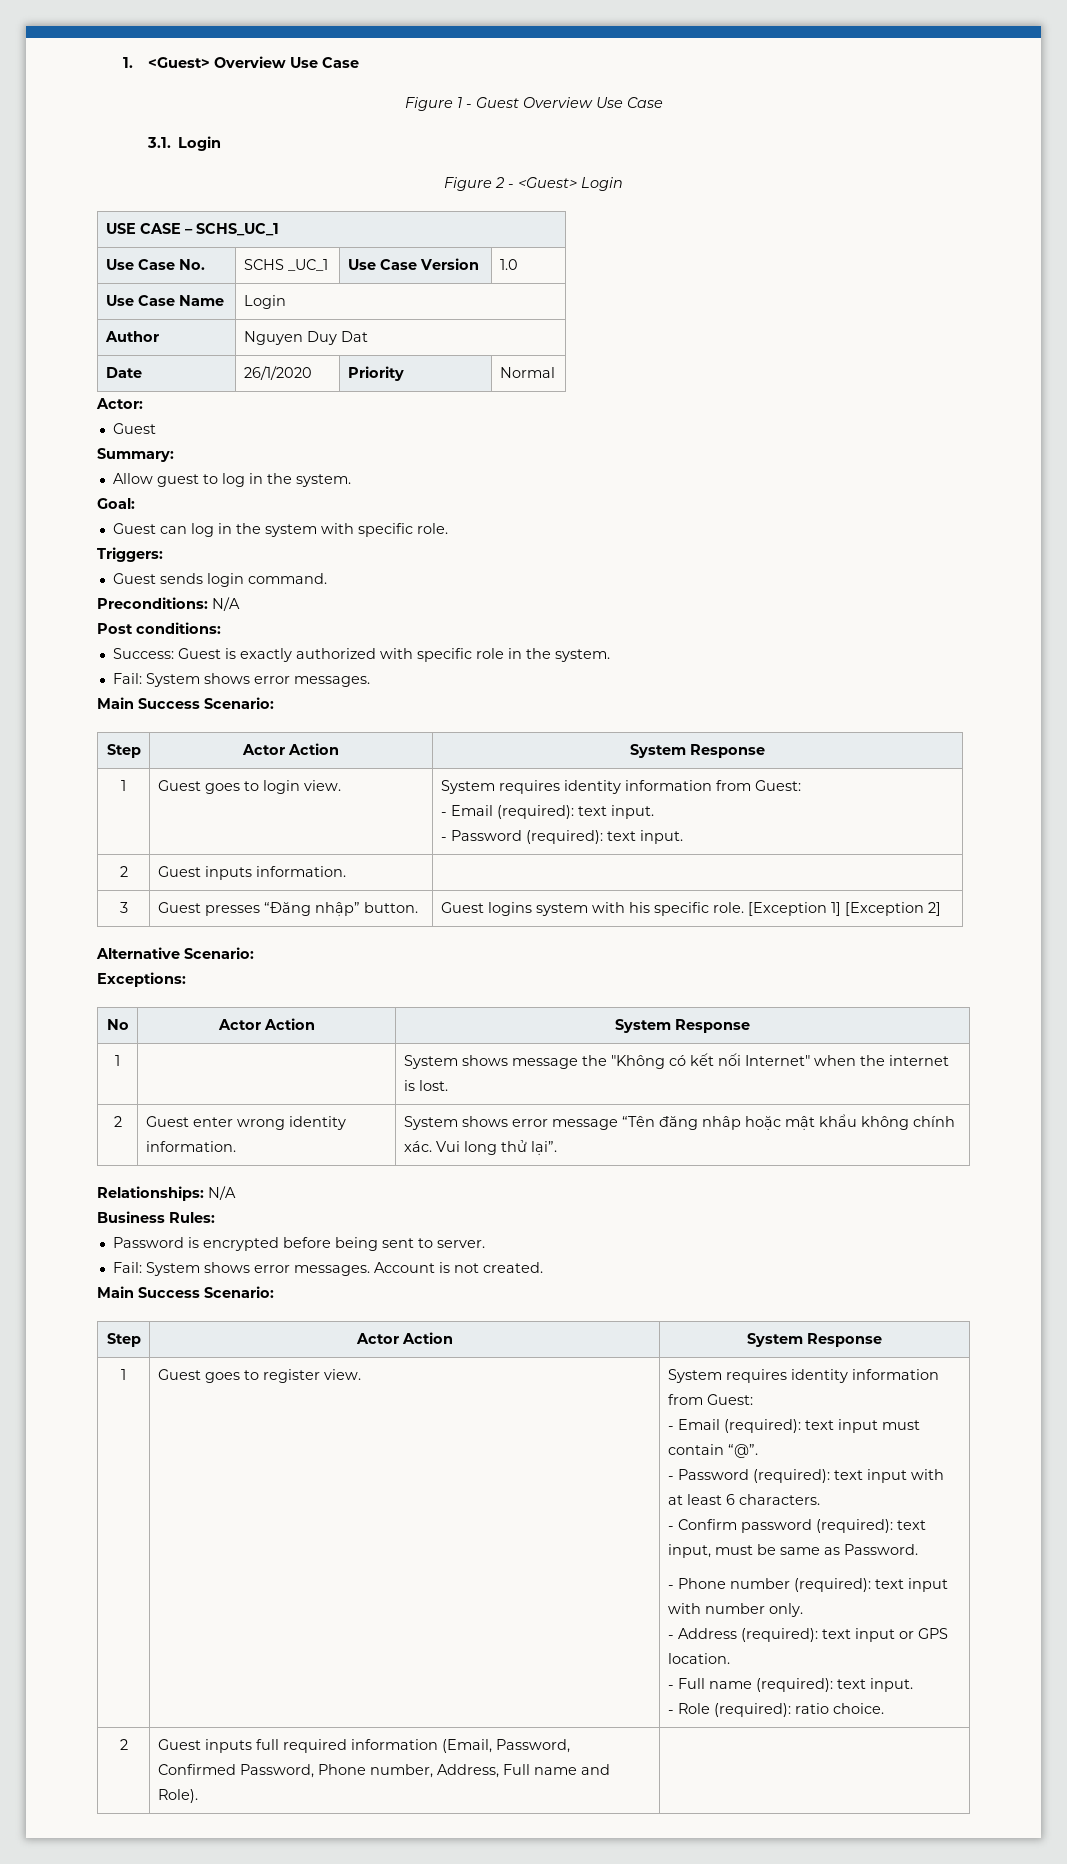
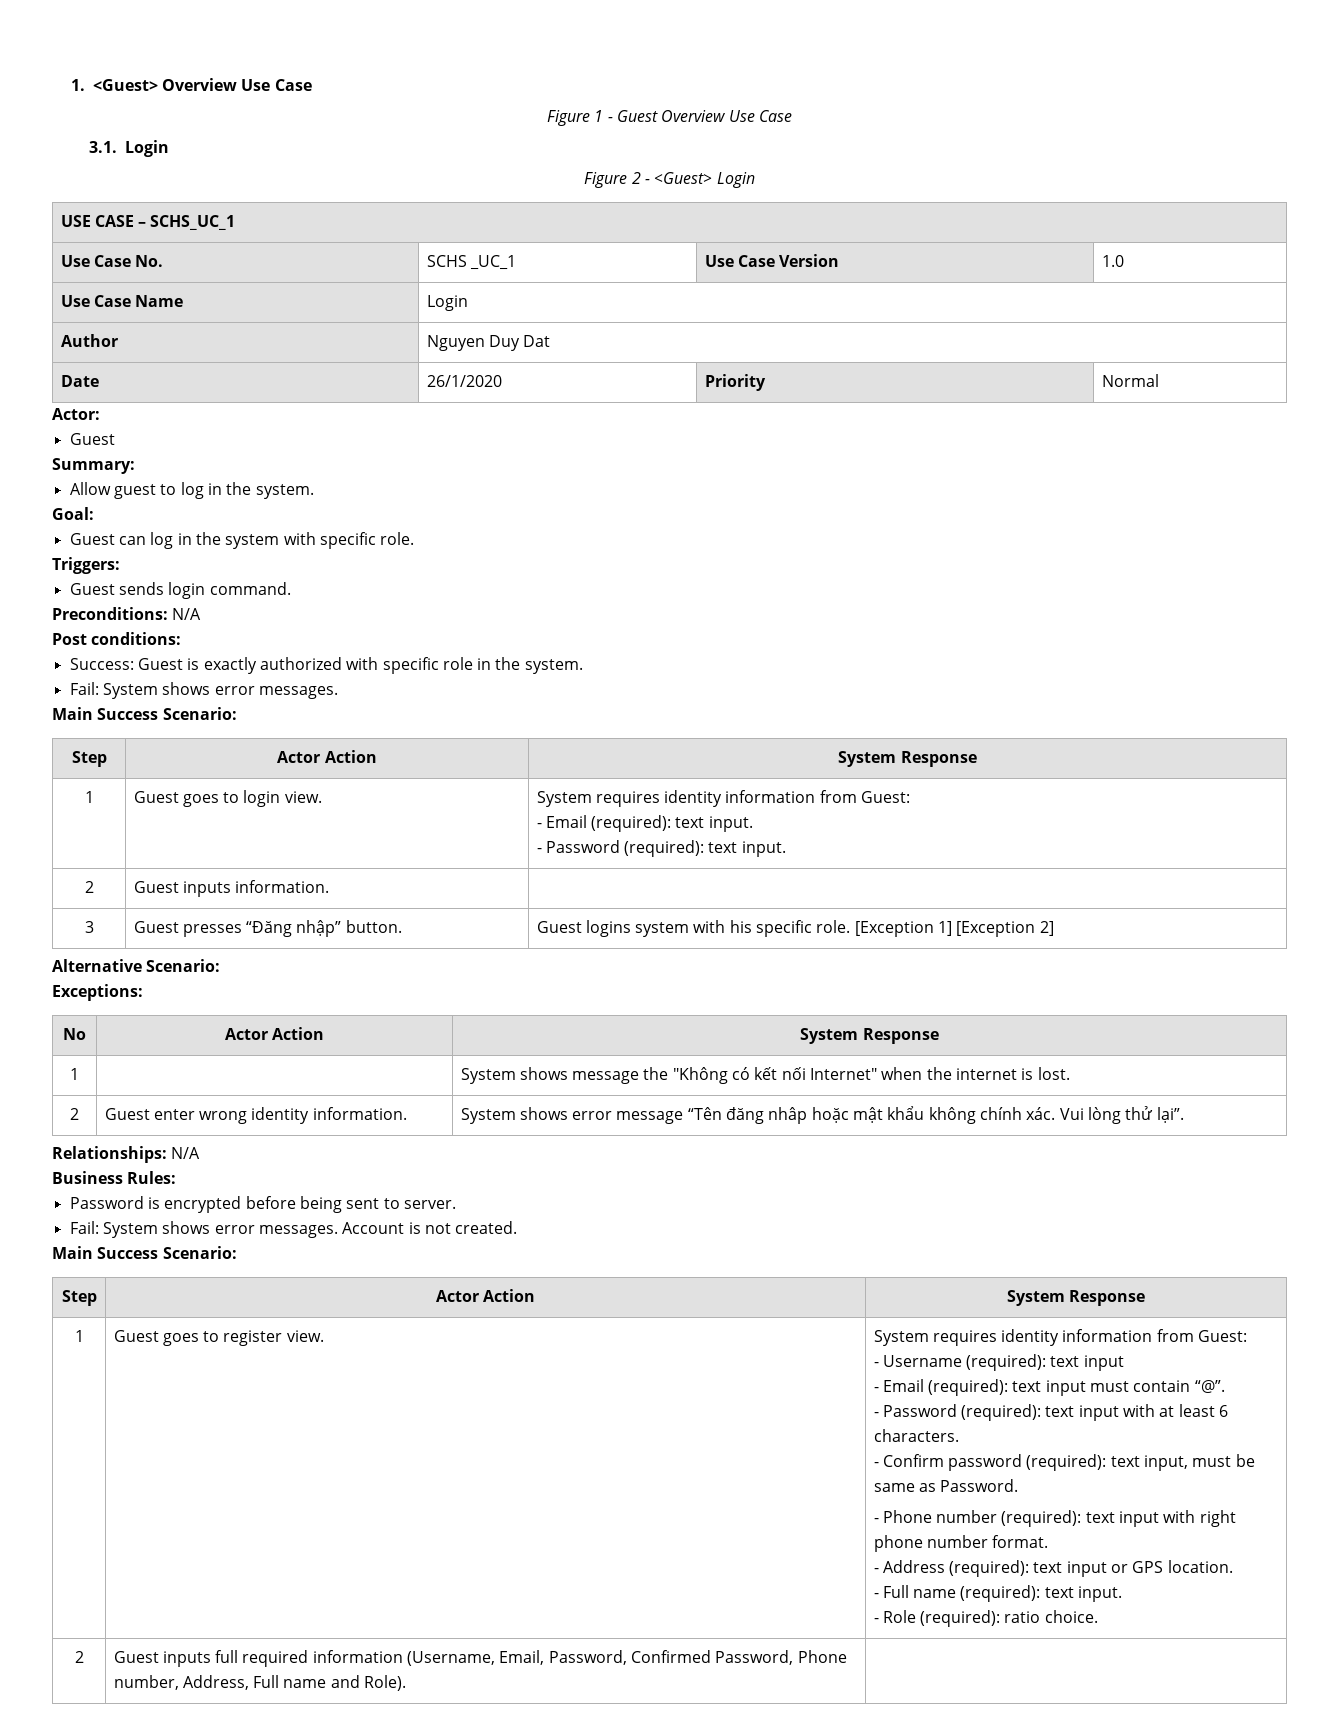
- 2 | Guest enter wrong identity information. | System shows error message “Tên đăng nhâp hoặc mật khẩu không chính xác. Vui long thử lại”.
+ 2 | Guest enter wrong identity information. | System shows error message “Tên đăng nhâp hoặc mật khẩu không chính xác. Vui lòng thử lại”.
+ - Username (required): text input
- - Phone number (required): text input with number only.
+ - Phone number (required): text input with right phone number format.
- 2 | Guest inputs full required information (Email, Password, Confirmed Password, Phone number, Address, Full name and Role). |
+ 2 | Guest inputs full required information (Username, Email, Password, Confirmed Password, Phone number, Address, Full name and Role). |

